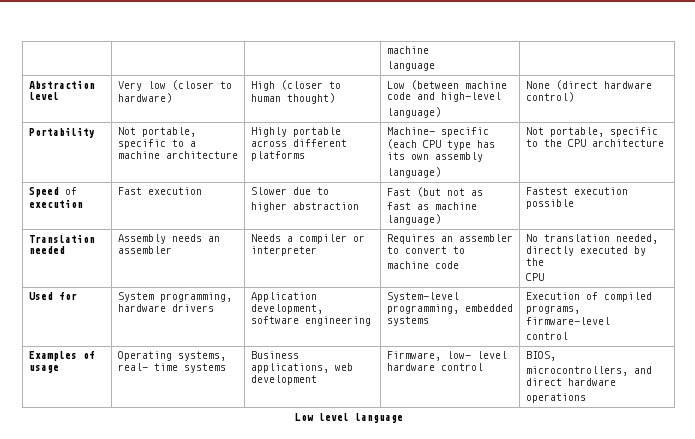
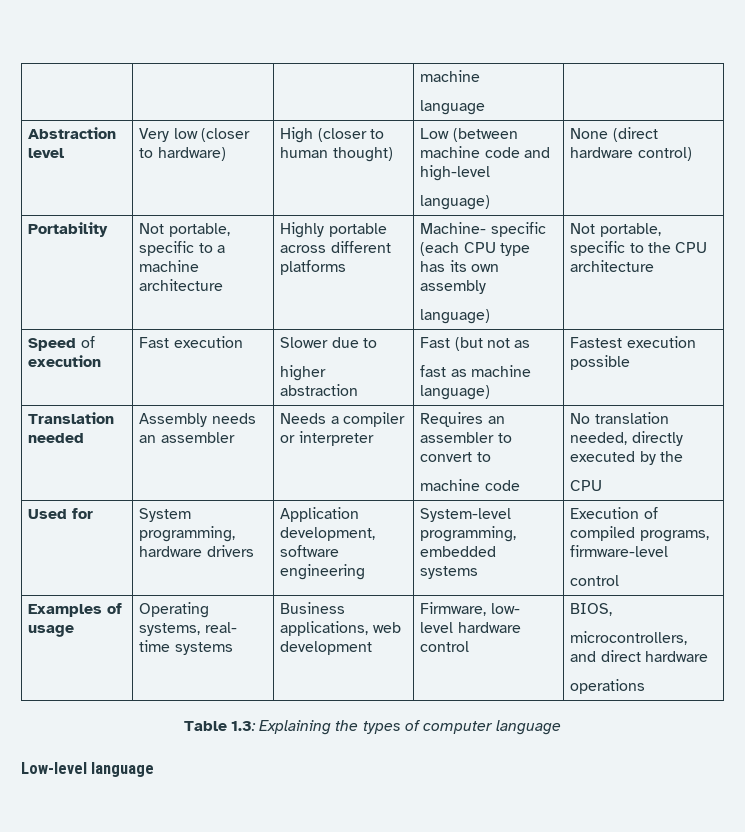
- Low level language
+ Table 1.3: Explaining the types of computer language
+ Low-level language

